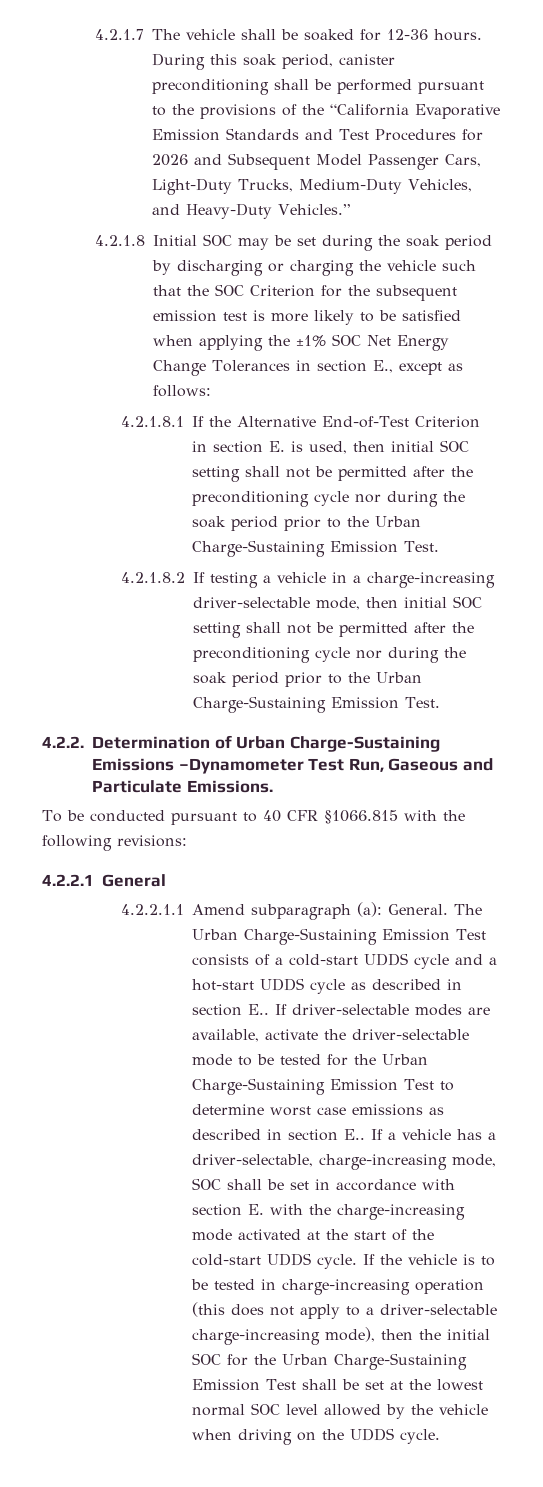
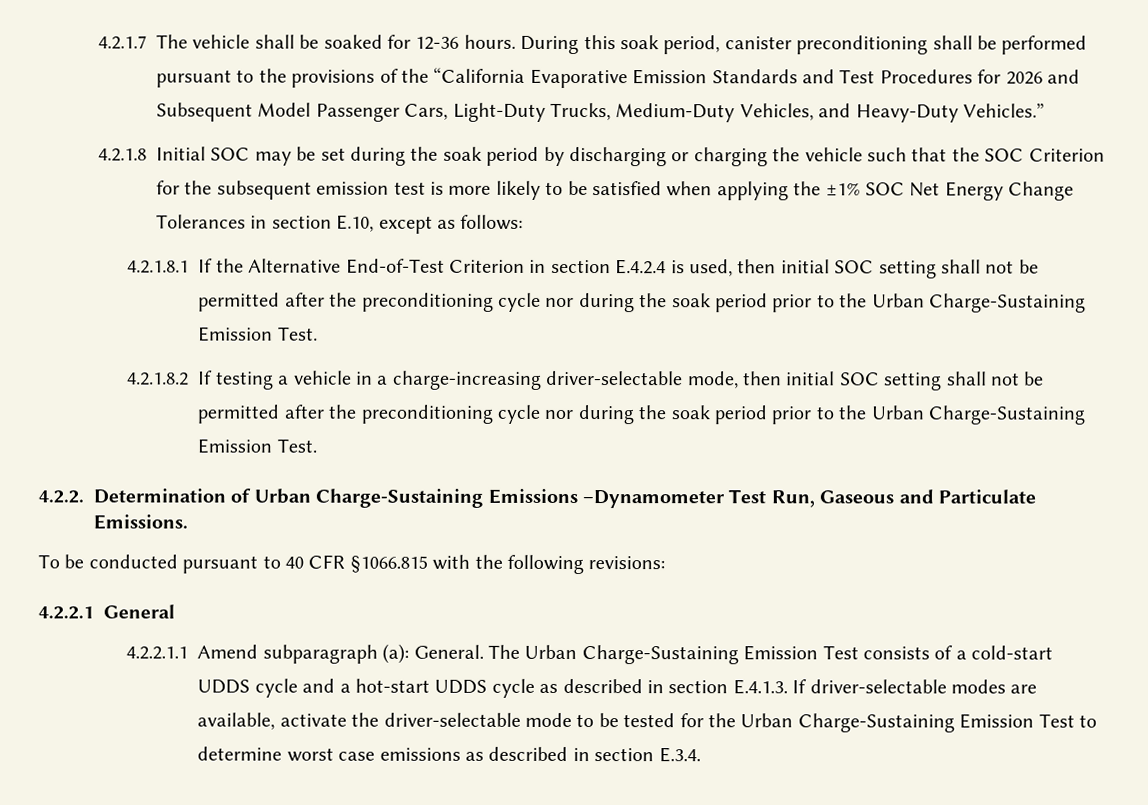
- 4.2.1.8 Initial SOC may be set during the soak period by discharging or charging the vehicle such that the SOC Criterion for the subsequent emission test is more likely to be satisfied when applying the ±1% SOC Net Energy Change Tolerances in section E., except as follows:
+ 4.2.1.8 Initial SOC may be set during the soak period by discharging or charging the vehicle such that the SOC Criterion for the subsequent emission test is more likely to be satisfied when applying the ±1% SOC Net Energy Change Tolerances in section E.10, except as follows:
- 4.2.1.8.1 If the Alternative End-of-Test Criterion in section E. is used, then initial SOC setting shall not be permitted after the preconditioning cycle nor during the soak period prior to the Urban Charge-Sustaining Emission Test.
+ 4.2.1.8.1 If the Alternative End-of-Test Criterion in section E.4.2.4 is used, then initial SOC setting shall not be permitted after the preconditioning cycle nor during the soak period prior to the Urban Charge-Sustaining Emission Test.
- The Urban Charge-Sustaining Emission Test consists of a cold-start UDDS cycle and a hot-start UDDS cycle as described in section E.. If driver-selectable modes are available, activate the driver-selectable mode to be tested for the Urban Charge-Sustaining Emission Test to determine worst case emissions as described in section E.. If a vehicle has a driver-selectable, charge-increasing mode, SOC shall be set in accordance with section E. with the charge-increasing mode activated at the start of the cold-start UDDS cycle. If the vehicle is to be tested in charge-increasing operation (this does not apply to a driver-selectable charge-increasing mode), then the initial SOC for the Urban Charge-Sustaining Emission Test shall be set at the lowest normal SOC level allowed by the vehicle when driving on the UDDS cycle.
+ The Urban Charge-Sustaining Emission Test consists of a cold-start UDDS cycle and a hot-start UDDS cycle as described in section E.4.1.3. If driver-selectable modes are available, activate the driver-selectable mode to be tested for the Urban Charge-Sustaining Emission Test to determine worst case emissions as described in section E.3.4.

